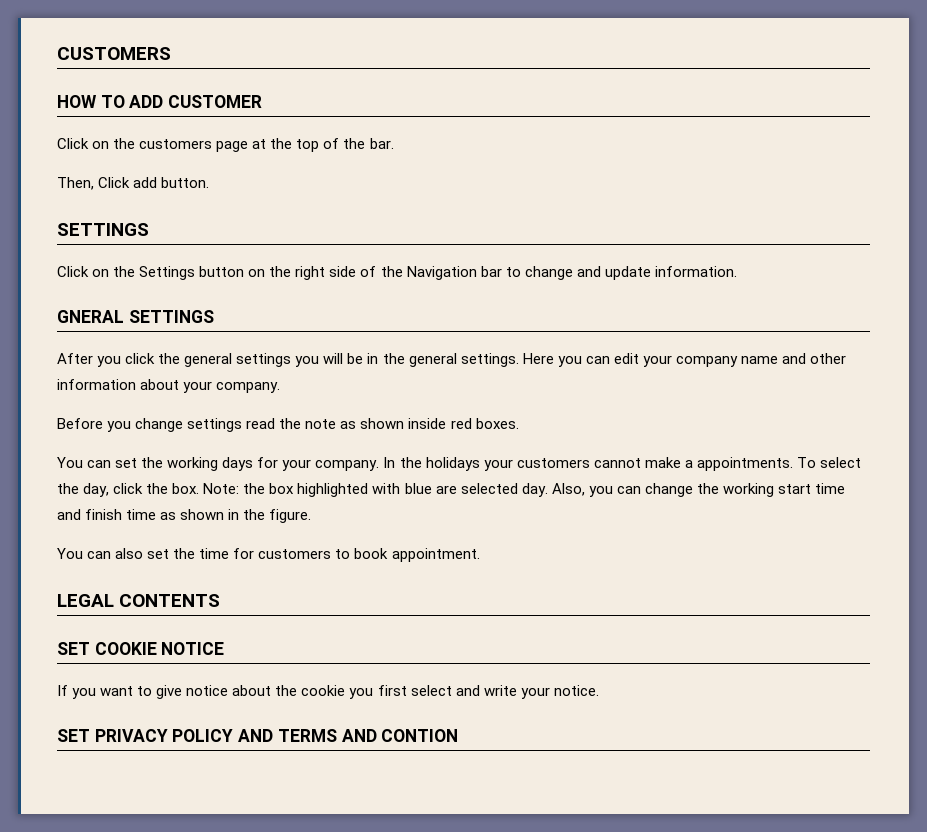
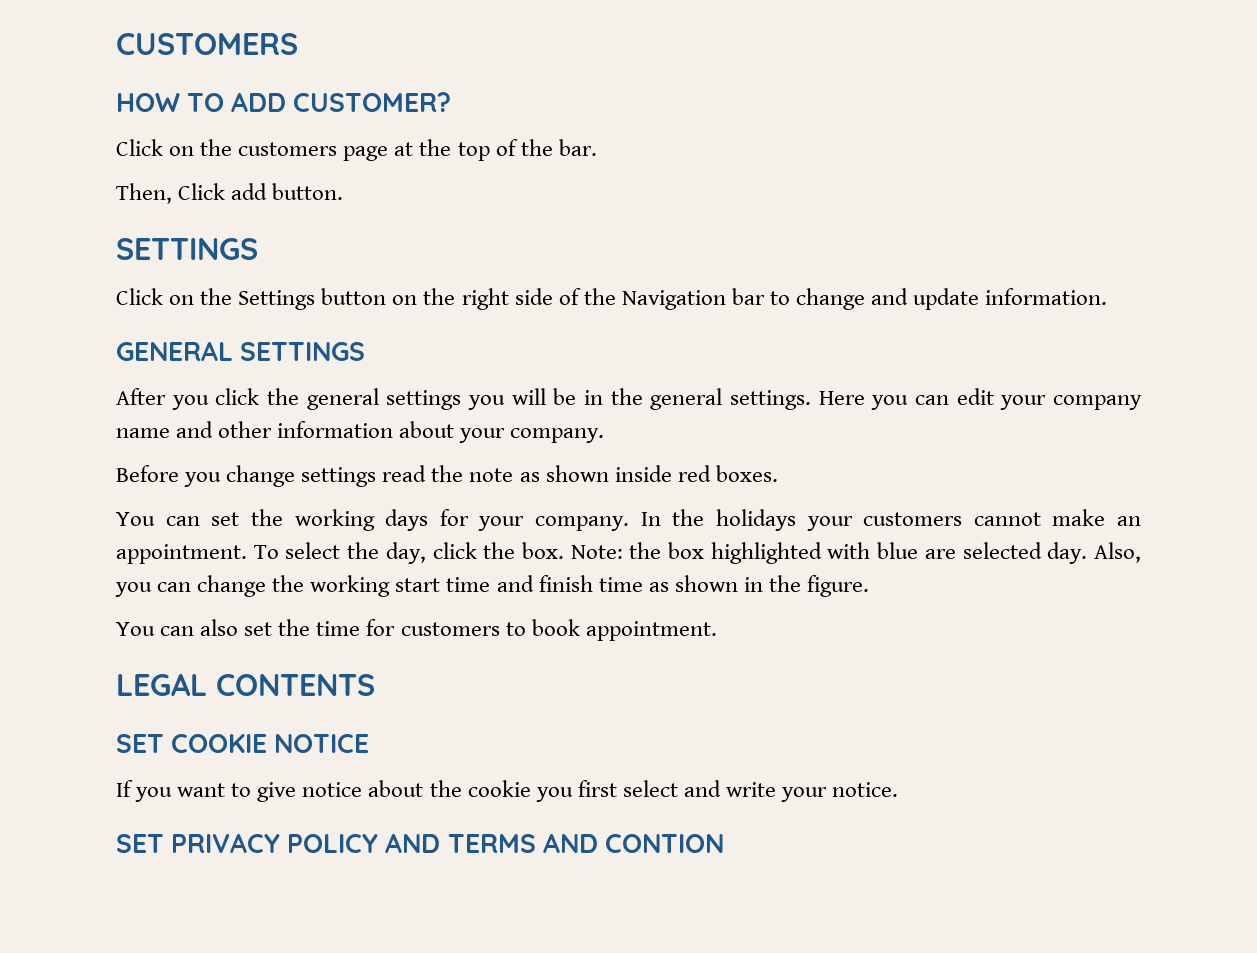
- HOW TO ADD CUSTOMER
+ HOW TO ADD CUSTOMER?
- GNERAL SETTINGS
+ GENERAL SETTINGS
- In the holidays your customers cannot make a appointments.
+ In the holidays your customers cannot make an appointment.

